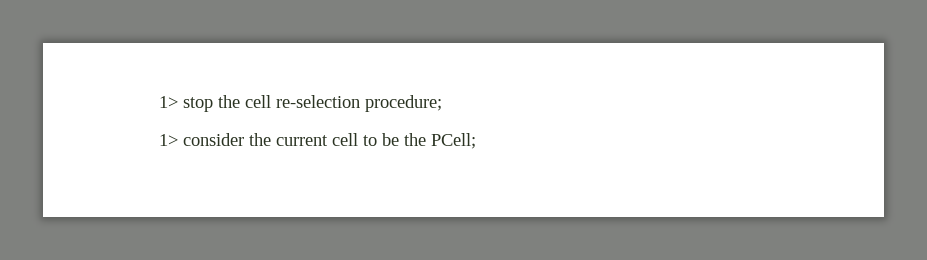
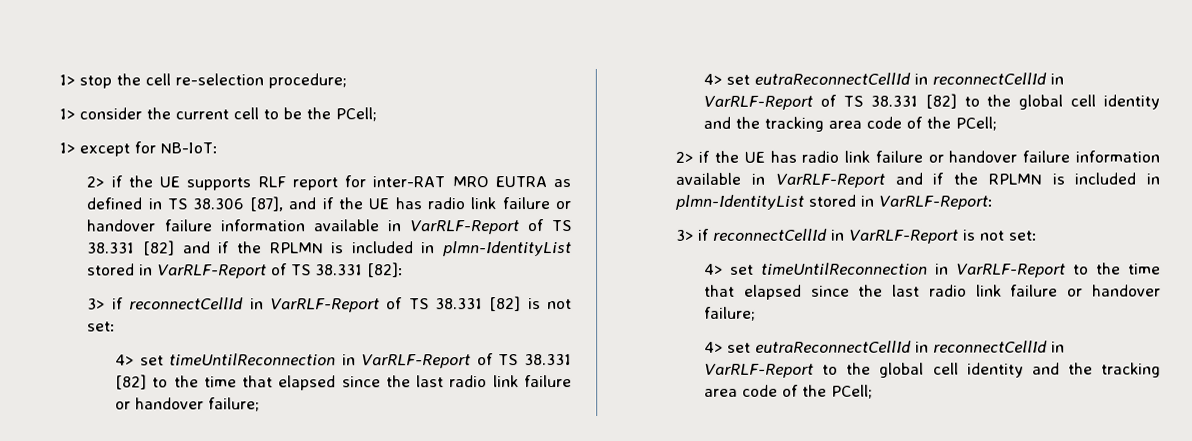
+ 1> except for NB-IoT:
+ 2> if the UE supports RLF report for inter-RAT MRO EUTRA as defined in TS 38.306 [87], and if the UE has radio link failure or handover failure information available in VarRLF-Report of TS 38.331 [82] and if the RPLMN is included in plmn-IdentityList stored in VarRLF-Report of TS 38.331 [82]:
+ 3> if reconnectCellId in VarRLF-Report of TS 38.331 [82] is not set:
+ 4> set timeUntilReconnection in VarRLF-Report of TS 38.331 [82] to the time that elapsed since the last radio link failure or handover failure;
+ 4> set eutraReconnectCellId in reconnectCellId in VarRLF-Report of TS 38.331 [82] to the global cell identity and the tracking area code of the PCell;
+ 2> if the UE has radio link failure or handover failure information available in VarRLF-Report and if the RPLMN is included in plmn-IdentityList stored in VarRLF-Report:
+ 3> if reconnectCellId in VarRLF-Report is not set:
+ 4> set timeUntilReconnection in VarRLF-Report to the time that elapsed since the last radio link failure or handover failure;
+ 4> set eutraReconnectCellId in reconnectCellId in VarRLF-Report to the global cell identity and the tracking area code of the PCell;

